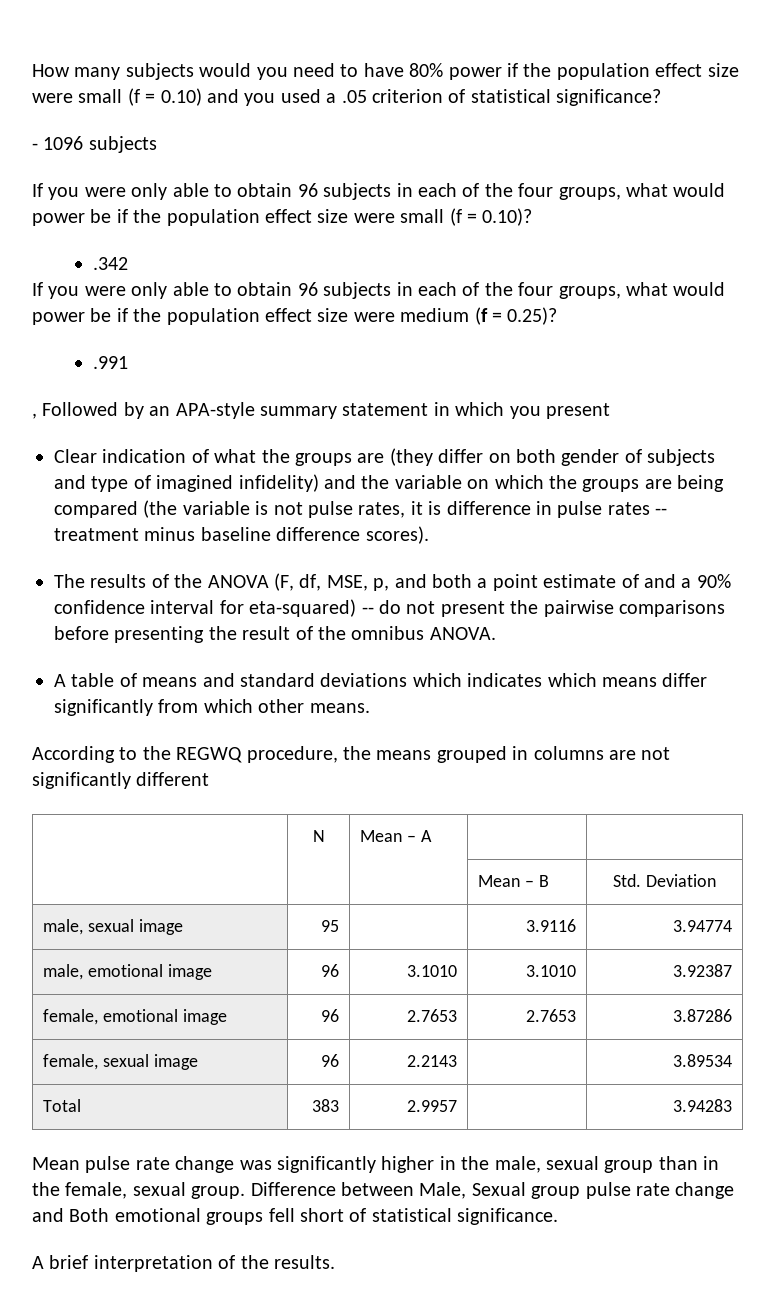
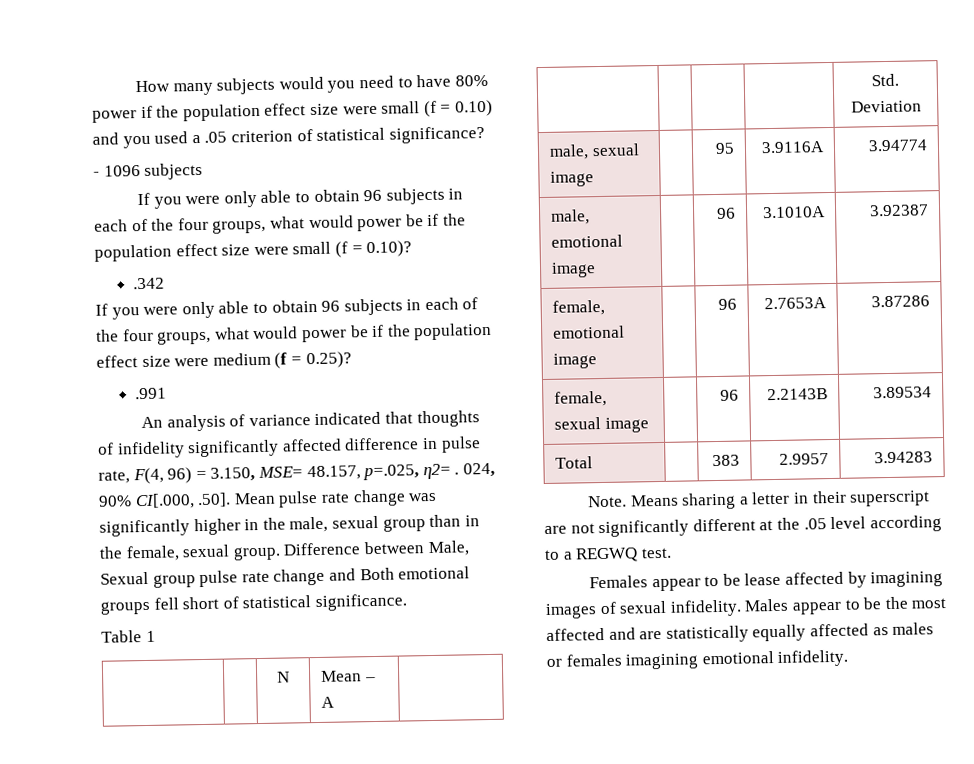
- , Followed by an APA-style summary statement in which you present
- Clear indication of what the groups are (they differ on both gender of subjects and type of imagined infidelity) and the variable on which the groups are being compared (the variable is not pulse rates, it is difference in pulse rates -- treatment minus baseline difference scores).
- The results of the ANOVA (F, df, MSE, p, and both a point estimate of and a 90% confidence interval for eta-squared) -- do not present the pairwise comparisons before presenting the result of the omnibus ANOVA.
- A table of means and standard deviations which indicates which means differ significantly from which other means.
- According to the REGWQ procedure, the means grouped in columns are not significantly different
- | N | Mean – A | |
- | | | Mean – B | Std. Deviation
- male, sexual image | 95 | | 3.9116 | 3.94774
- male, emotional image | 96 | 3.1010 | 3.1010 | 3.92387
- female, emotional image | 96 | 2.7653 | 2.7653 | 3.87286
- female, sexual image | 96 | 2.2143 | | 3.89534
- Total | 383 | 2.9957 | | 3.94283
- Mean pulse rate change was significantly higher in the male, sexual group than in the female, sexual group.
+ An analysis of variance indicated that thoughts of infidelity significantly affected difference in pulse rate, F(4, 96) = 3.150, MSE= 48.157, p=.025, η2= . 024, 90% CI[.000, .50]. Mean pulse rate change was significantly higher in the male, sexual group than in the female, sexual group.
- A brief interpretation of the results.
+ Table 1
+ | | N | Mean – A |
+ | | | | Std. Deviation
+ male, sexual image | | 95 | 3.9116A | 3.94774
+ male, emotional image | | 96 | 3.1010A | 3.92387
+ female, emotional image | | 96 | 2.7653A | 3.87286
+ female, sexual image | | 96 | 2.2143B | 3.89534
+ Total | | 383 | 2.9957 | 3.94283
+ Note. Means sharing a letter in their superscript are not significantly different at the .05 level according to a REGWQ test.
+ Females appear to be lease affected by imagining images of sexual infidelity. Males appear to be the most affected and are statistically equally affected as males or females imagining emotional infidelity.

